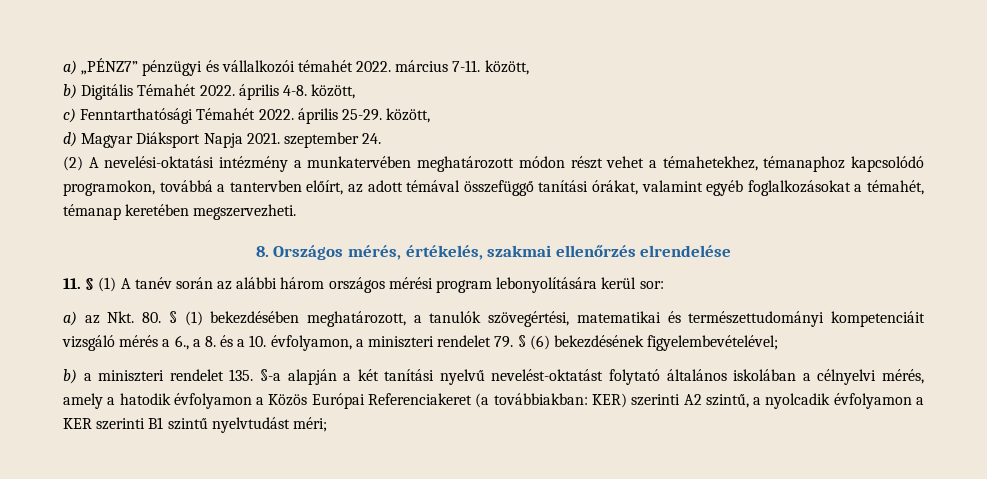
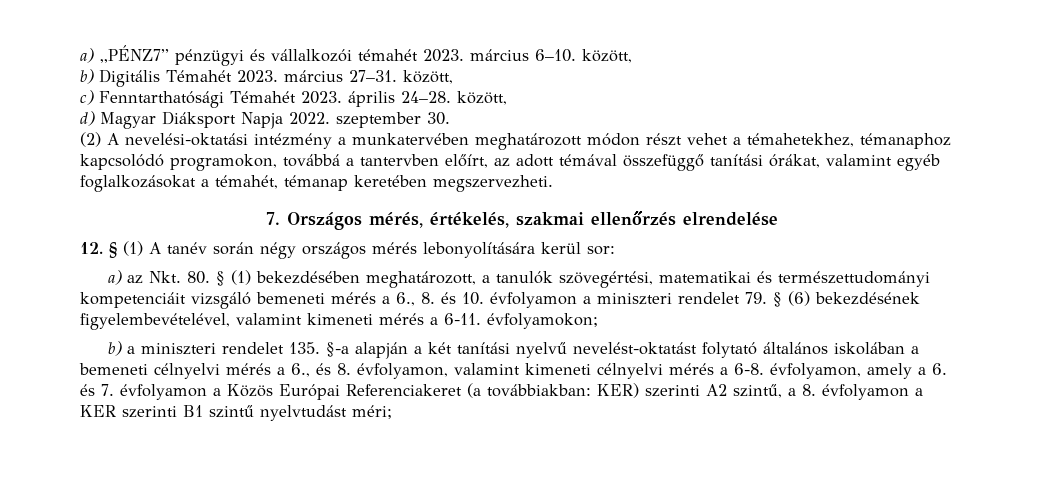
- a) „PÉNZ7” pénzügyi és vállalkozói témahét 2022. március 7-11. között,
+ a) „PÉNZ7” pénzügyi és vállalkozói témahét 2023. március 6–10. között,
- b) Digitális Témahét 2022. április 4-8. között,
+ b) Digitális Témahét 2023. március 27–31. között,
- c) Fenntarthatósági Témahét 2022. április 25-29. között,
+ c) Fenntarthatósági Témahét 2023. április 24–28. között,
- d) Magyar Diáksport Napja 2021. szeptember 24.
+ d) Magyar Diáksport Napja 2022. szeptember 30.
- 8. Országos mérés, értékelés, szakmai ellenőrzés elrendelése
+ 7. Országos mérés, értékelés, szakmai ellenőrzés elrendelése
- 11. § (1) A tanév során az alábbi három országos mérési program lebonyolítására kerül sor:
+ 12. § (1) A tanév során négy országos mérés lebonyolítására kerül sor:
- a) az Nkt. 80. § (1) bekezdésében meghatározott, a tanulók szövegértési, matematikai és természettudományi kompetenciáit vizsgáló mérés a 6., a 8. és a 10. évfolyamon, a miniszteri rendelet 79. § (6) bekezdésének figyelembevételével;
+ a) az Nkt. 80. § (1) bekezdésében meghatározott, a tanulók szövegértési, matematikai és természettudományi kompetenciáit vizsgáló bemeneti mérés a 6., 8. és 10. évfolyamon a miniszteri rendelet 79. § (6) bekezdésének figyelembevételével, valamint kimeneti mérés a 6-11. évfolyamokon;
- b) a miniszteri rendelet 135. §-a alapján a két tanítási nyelvű nevelést-oktatást folytató általános iskolában a célnyelvi mérés, amely a hatodik évfolyamon a Közös Európai Referenciakeret (a továbbiakban: KER) szerinti A2 szintű, a nyolcadik évfolyamon a KER szerinti B1 szintű nyelvtudást méri;
+ b) a miniszteri rendelet 135. §-a alapján a két tanítási nyelvű nevelést-oktatást folytató általános iskolában a bemeneti célnyelvi mérés a 6., és 8. évfolyamon, valamint kimeneti célnyelvi mérés a 6-8. évfolyamon, amely a 6. és 7. évfolyamon a Közös Európai Referenciakeret (a továbbiakban: KER) szerinti A2 szintű, a 8. évfolyamon a KER szerinti B1 szintű nyelvtudást méri;

